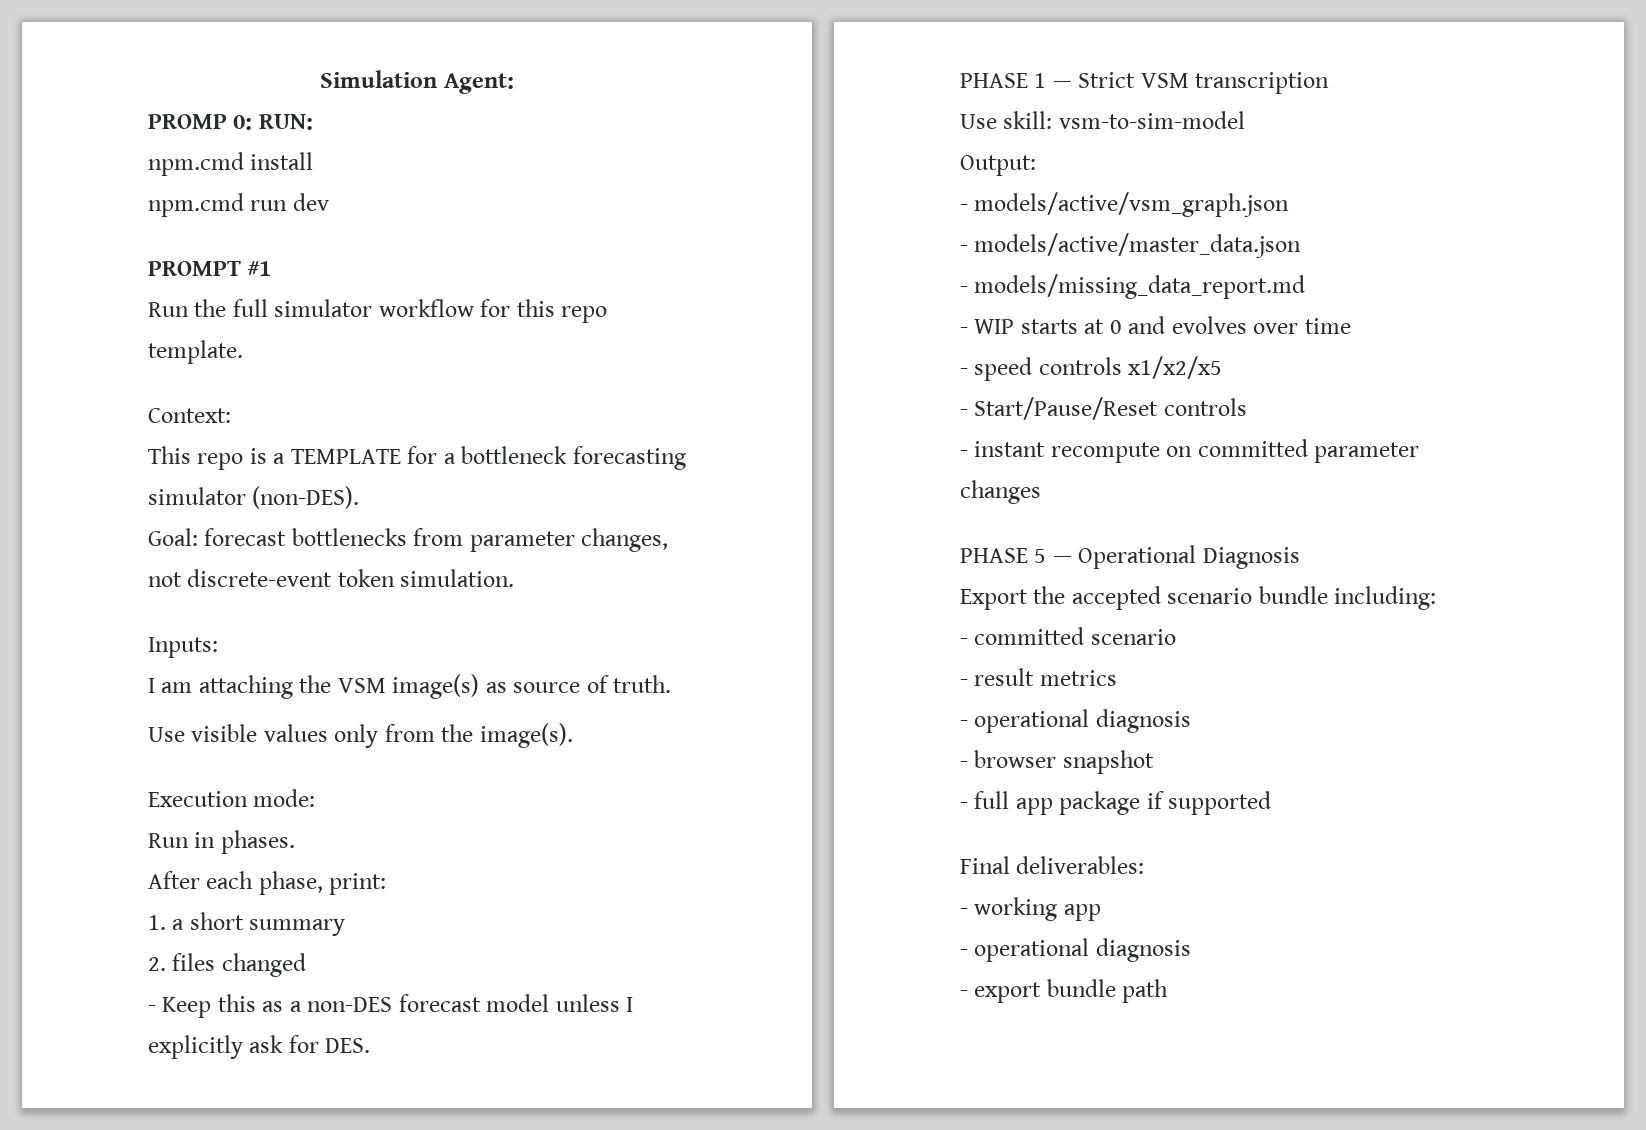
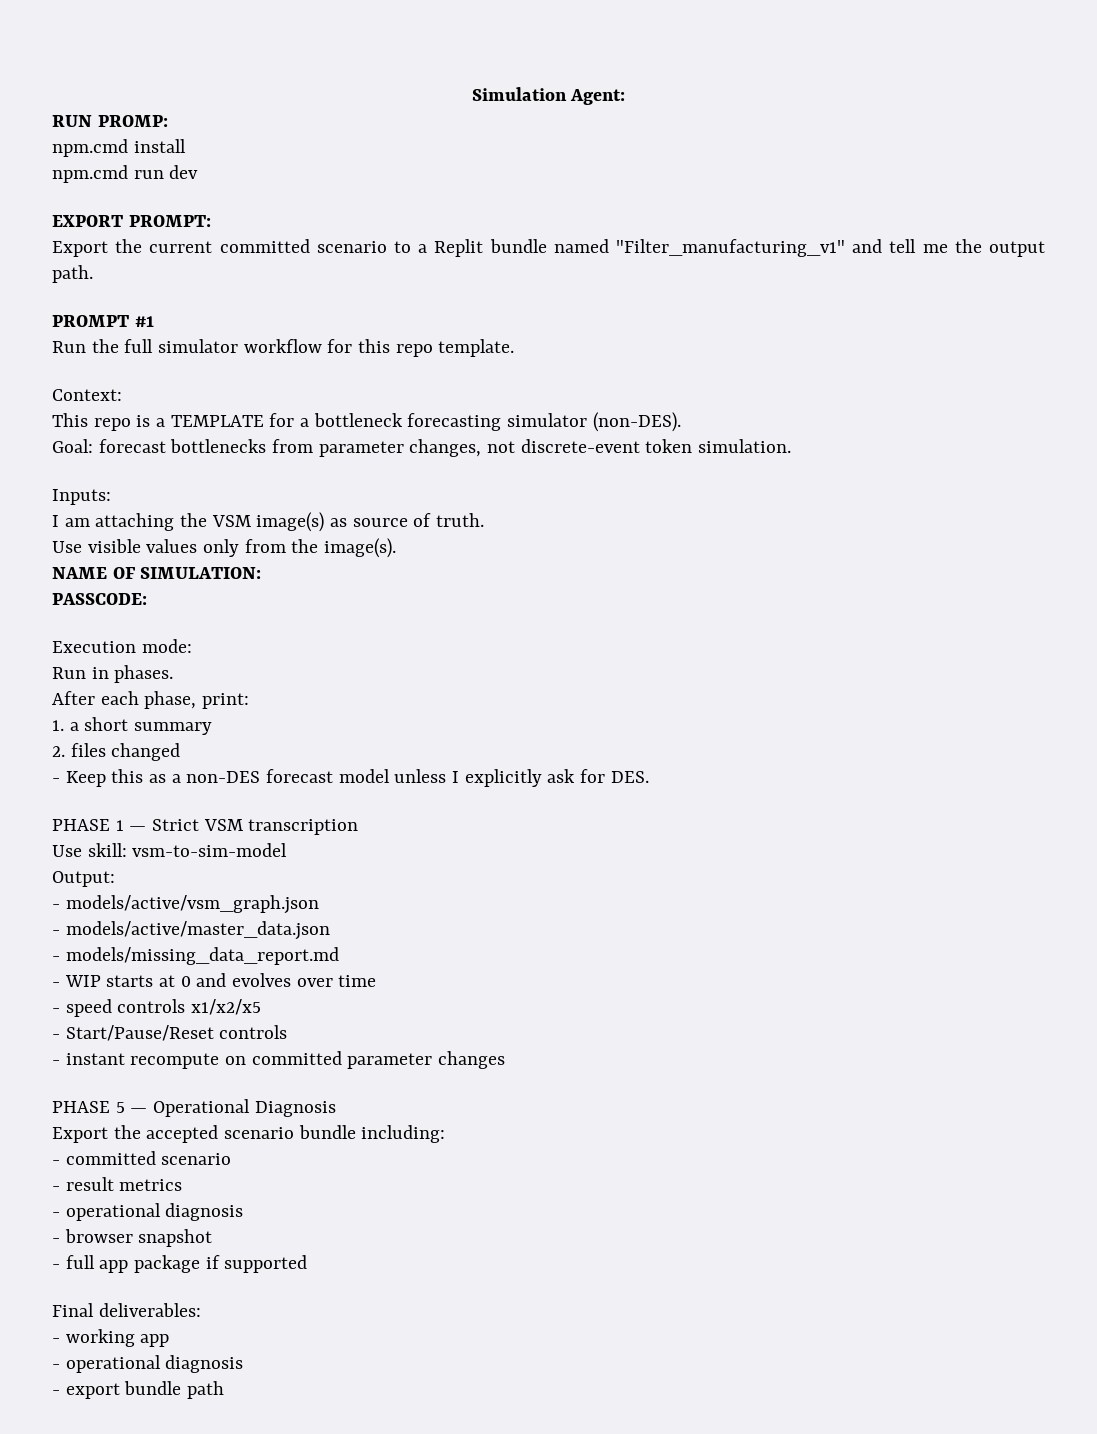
- PROMP 0: RUN:
+ RUN PROMP:
+ EXPORT PROMPT:
+ Export the current committed scenario to a Replit bundle named "Filter_manufacturing_v1" and tell me the output path.
+ NAME OF SIMULATION:
+ PASSCODE:

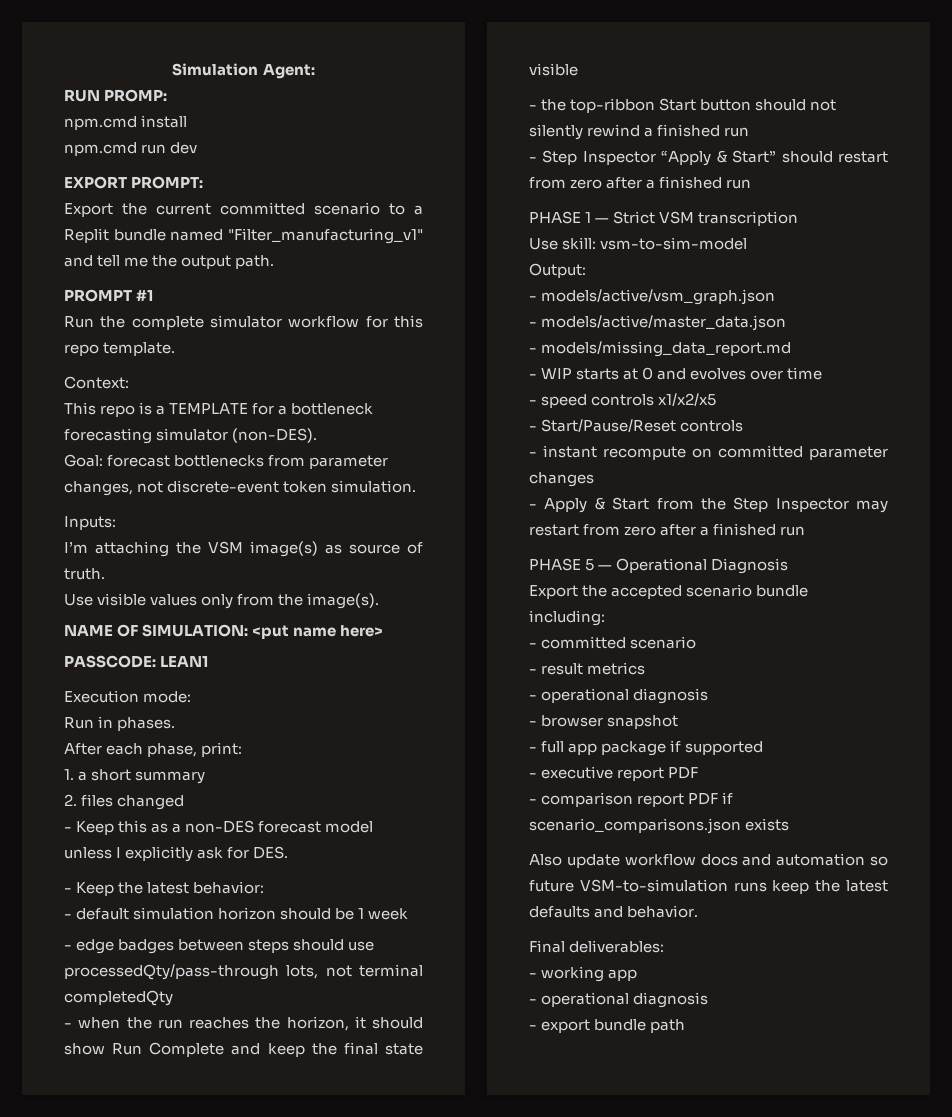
- Run the full simulator workflow for this repo template.
+ Run the complete simulator workflow for this repo template.
- I am attaching the VSM image(s) as source of truth.
+ I’m attaching the VSM image(s) as source of truth.
- NAME OF SIMULATION:
+ NAME OF SIMULATION: <put name here>
- PASSCODE:
+ PASSCODE: LEAN1
+ - Keep the latest behavior:
+ - default simulation horizon should be 1 week
+ - edge badges between steps should use processedQty/pass-through lots, not terminal completedQty
+ - when the run reaches the horizon, it should show Run Complete and keep the final state visible
+ - the top-ribbon Start button should not silently rewind a finished run
+ - Step Inspector “Apply & Start” should restart from zero after a finished run
+ - Apply & Start from the Step Inspector may restart from zero after a finished run
+ - executive report PDF
+ - comparison report PDF if scenario_comparisons.json exists
+ Also update workflow docs and automation so future VSM-to-simulation runs keep the latest defaults and behavior.

